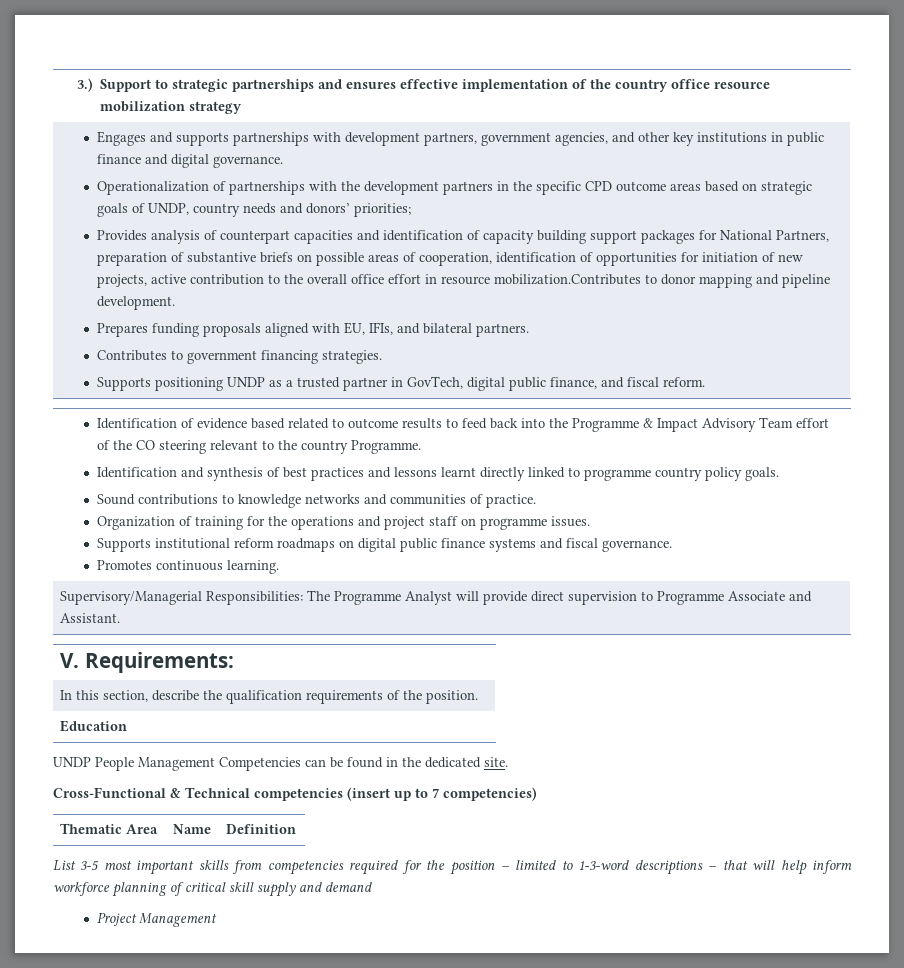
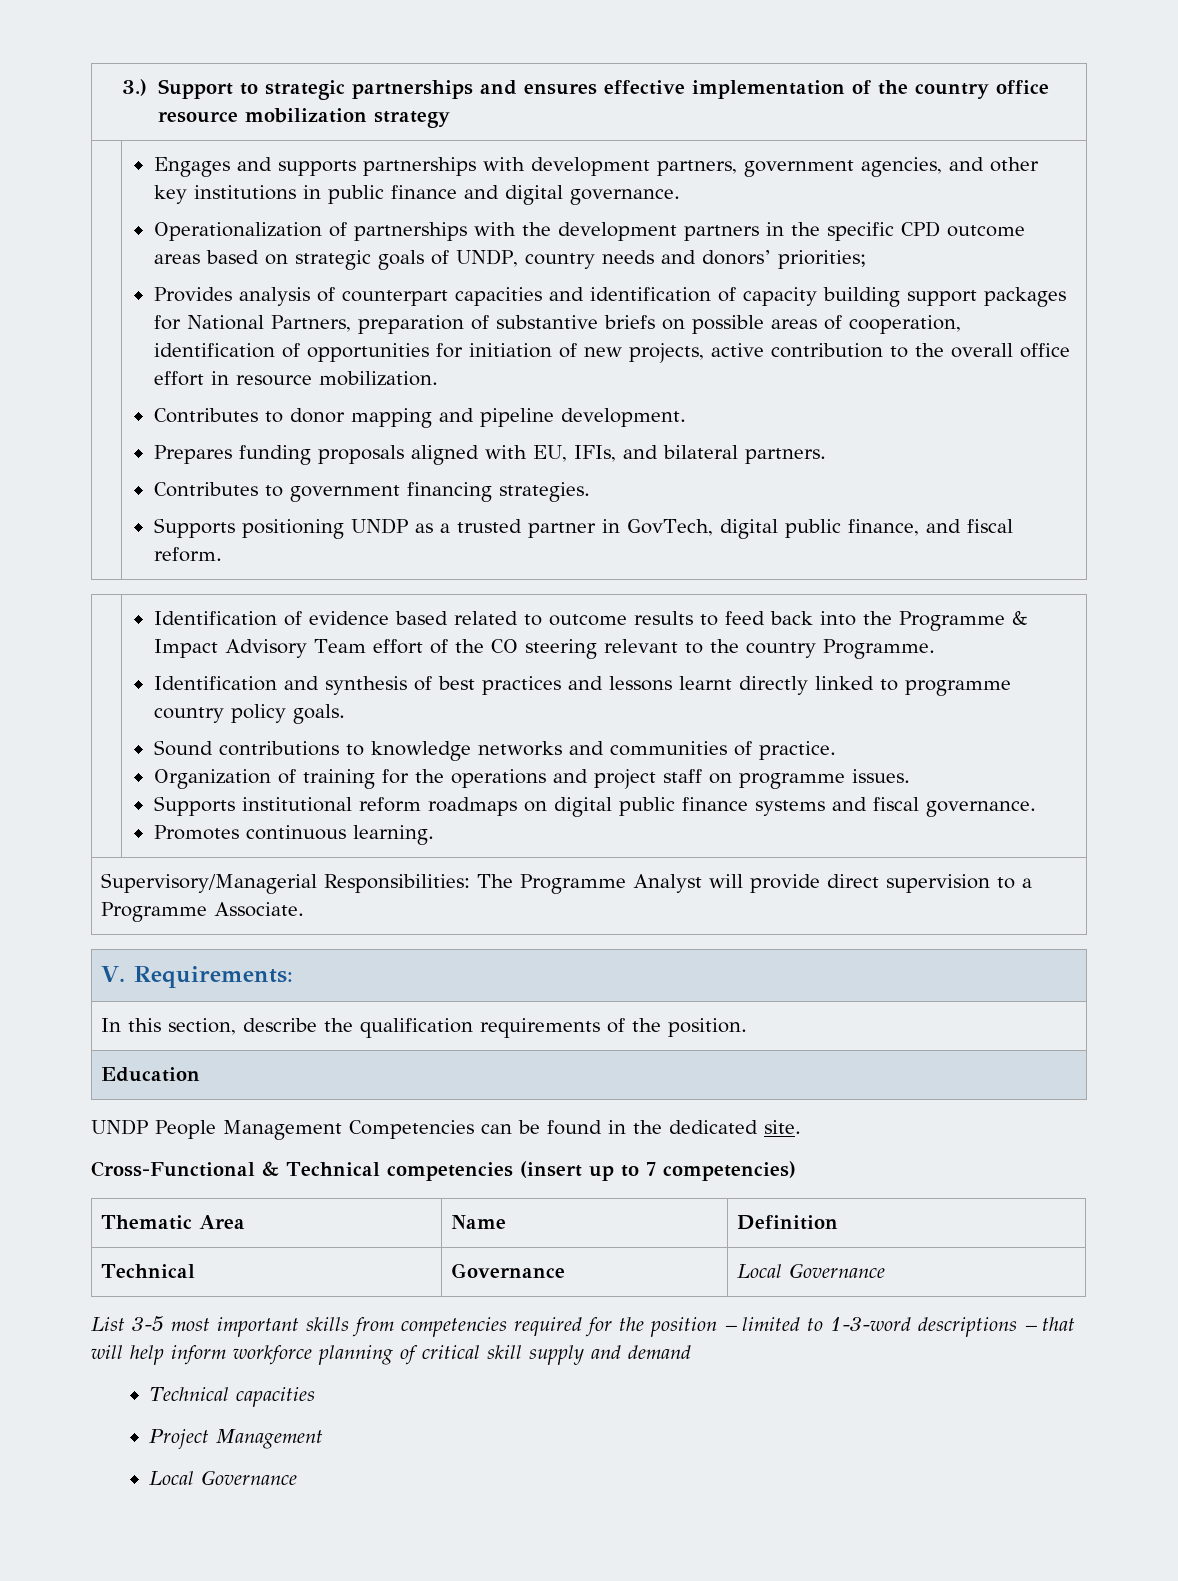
- Provides analysis of counterpart capacities and identification of capacity building support packages for National Partners, preparation of substantive briefs on possible areas of cooperation, identification of opportunities for initiation of new projects, active contribution to the overall office effort in resource mobilization.Contributes to donor mapping and pipeline development.
+ Provides analysis of counterpart capacities and identification of capacity building support packages for National Partners, preparation of substantive briefs on possible areas of cooperation, identification of opportunities for initiation of new projects, active contribution to the overall office effort in resource mobilization.
+ Contributes to donor mapping and pipeline development.
- Supervisory/Managerial Responsibilities: The Programme Analyst will provide direct supervision to Programme Associate and Assistant.
+ Supervisory/Managerial Responsibilities: The Programme Analyst will provide direct supervision to a Programme Associate.
+ Technical | Governance | Local Governance
+ Technical capacities
  Project Management
+ Local Governance

